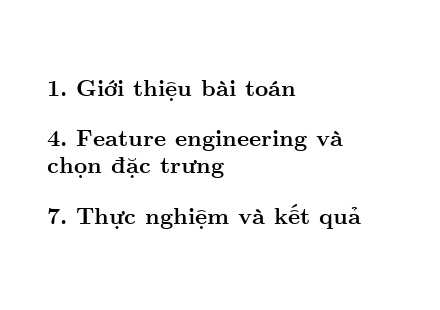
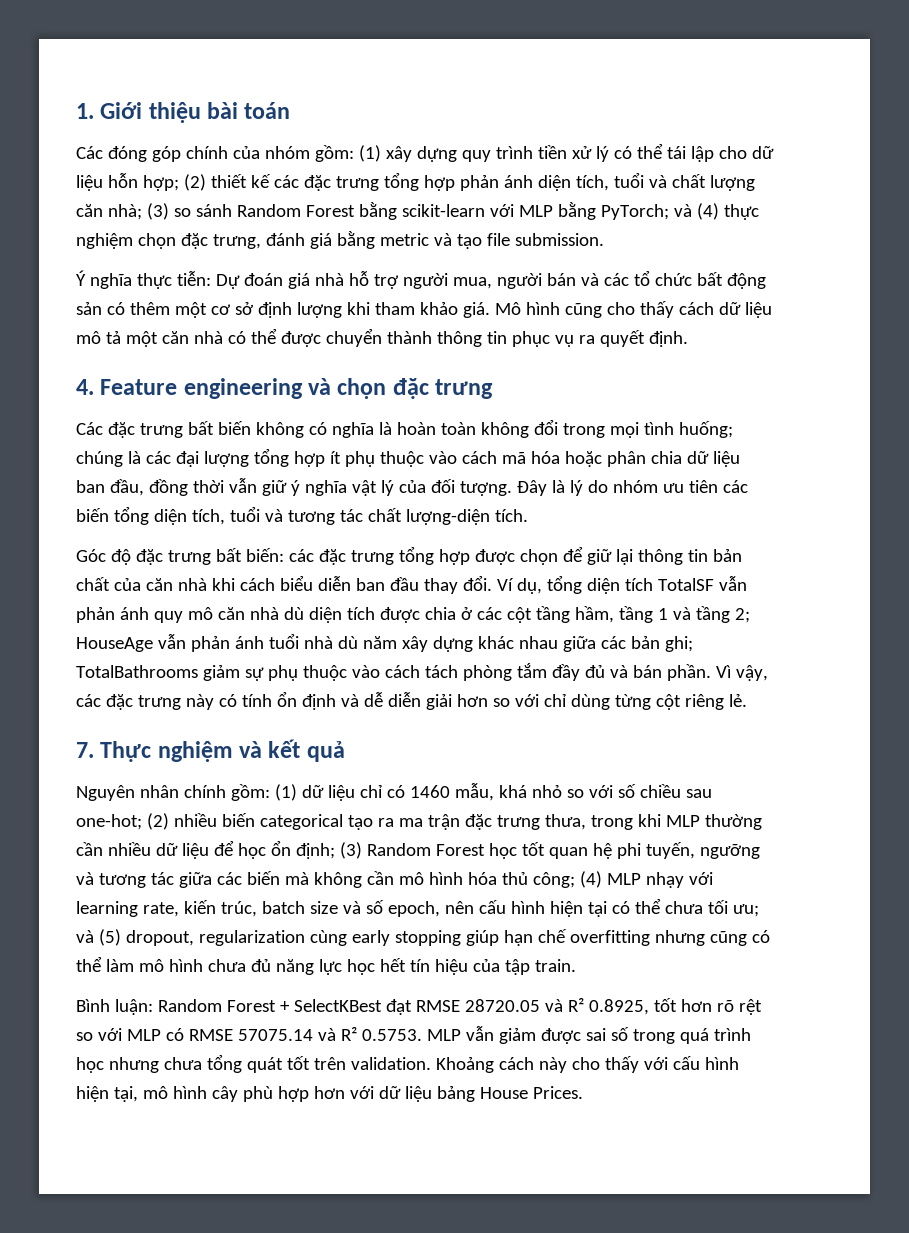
+ Các đóng góp chính của nhóm gồm: (1) xây dựng quy trình tiền xử lý có thể tái lập cho dữ liệu hỗn hợp; (2) thiết kế các đặc trưng tổng hợp phản ánh diện tích, tuổi và chất lượng căn nhà; (3) so sánh Random Forest bằng scikit-learn với MLP bằng PyTorch; và (4) thực nghiệm chọn đặc trưng, đánh giá bằng metric và tạo file submission.
+ Ý nghĩa thực tiễn: Dự đoán giá nhà hỗ trợ người mua, người bán và các tổ chức bất động sản có thêm một cơ sở định lượng khi tham khảo giá. Mô hình cũng cho thấy cách dữ liệu mô tả một căn nhà có thể được chuyển thành thông tin phục vụ ra quyết định.
+ Các đặc trưng bất biến không có nghĩa là hoàn toàn không đổi trong mọi tình huống; chúng là các đại lượng tổng hợp ít phụ thuộc vào cách mã hóa hoặc phân chia dữ liệu ban đầu, đồng thời vẫn giữ ý nghĩa vật lý của đối tượng. Đây là lý do nhóm ưu tiên các biến tổng diện tích, tuổi và tương tác chất lượng-diện tích.
+ Góc độ đặc trưng bất biến: các đặc trưng tổng hợp được chọn để giữ lại thông tin bản chất của căn nhà khi cách biểu diễn ban đầu thay đổi. Ví dụ, tổng diện tích TotalSF vẫn phản ánh quy mô căn nhà dù diện tích được chia ở các cột tầng hầm, tầng 1 và tầng 2; HouseAge vẫn phản ánh tuổi nhà dù năm xây dựng khác nhau giữa các bản ghi; TotalBathrooms giảm sự phụ thuộc vào cách tách phòng tắm đầy đủ và bán phần. Vì vậy, các đặc trưng này có tính ổn định và dễ diễn giải hơn so với chỉ dùng từng cột riêng lẻ.
+ Nguyên nhân chính gồm: (1) dữ liệu chỉ có 1460 mẫu, khá nhỏ so với số chiều sau one-hot; (2) nhiều biến categorical tạo ra ma trận đặc trưng thưa, trong khi MLP thường cần nhiều dữ liệu để học ổn định; (3) Random Forest học tốt quan hệ phi tuyến, ngưỡng và tương tác giữa các biến mà không cần mô hình hóa thủ công; (4) MLP nhạy với learning rate, kiến trúc, batch size và số epoch, nên cấu hình hiện tại có thể chưa tối ưu; và (5) dropout, regularization cùng early stopping giúp hạn chế overfitting nhưng cũng có thể làm mô hình chưa đủ năng lực học hết tín hiệu của tập train.
+ Bình luận: Random Forest + SelectKBest đạt RMSE 28720.05 và R² 0.8925, tốt hơn rõ rệt so với MLP có RMSE 57075.14 và R² 0.5753. MLP vẫn giảm được sai số trong quá trình học nhưng chưa tổng quát tốt trên validation. Khoảng cách này cho thấy với cấu hình hiện tại, mô hình cây phù hợp hơn với dữ liệu bảng House Prices.

